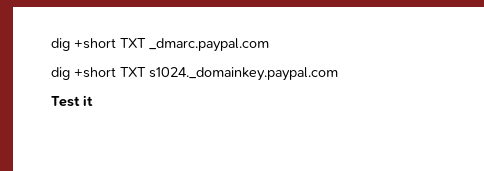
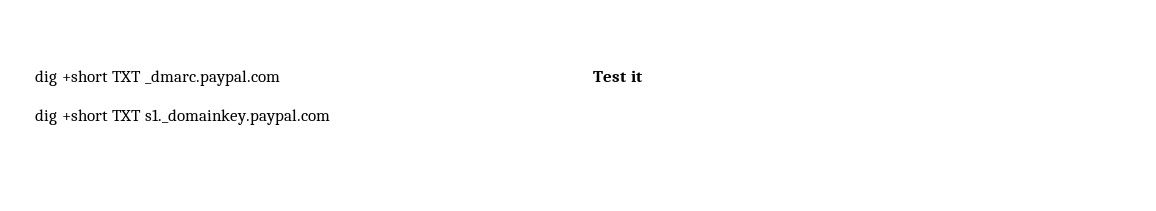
- dig +short TXT s1024._domainkey.paypal.com
+ dig +short TXT s1._domainkey.paypal.com

